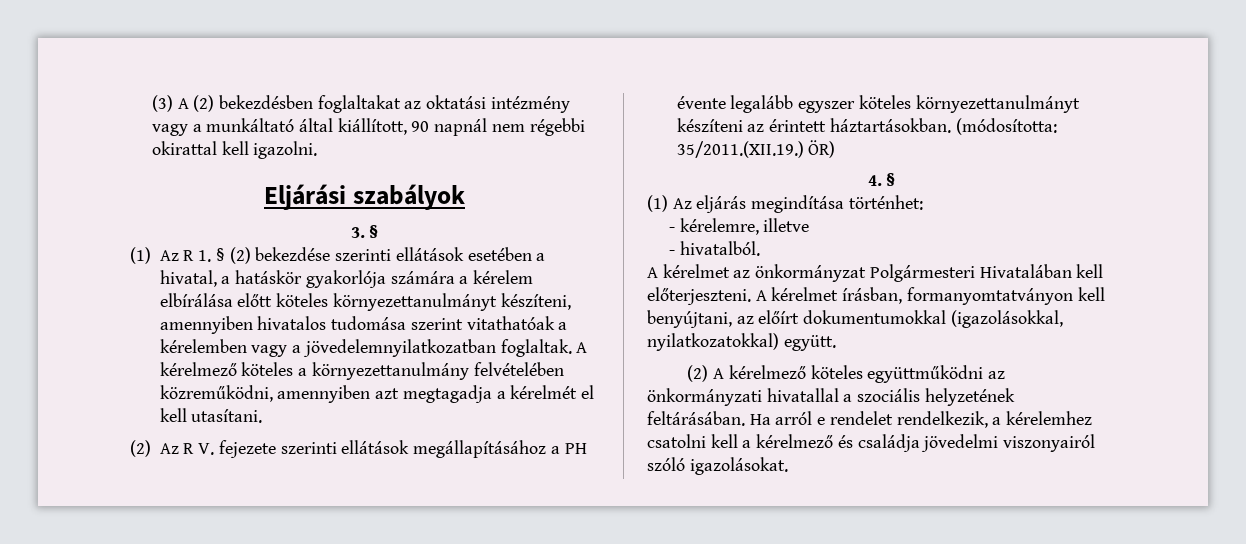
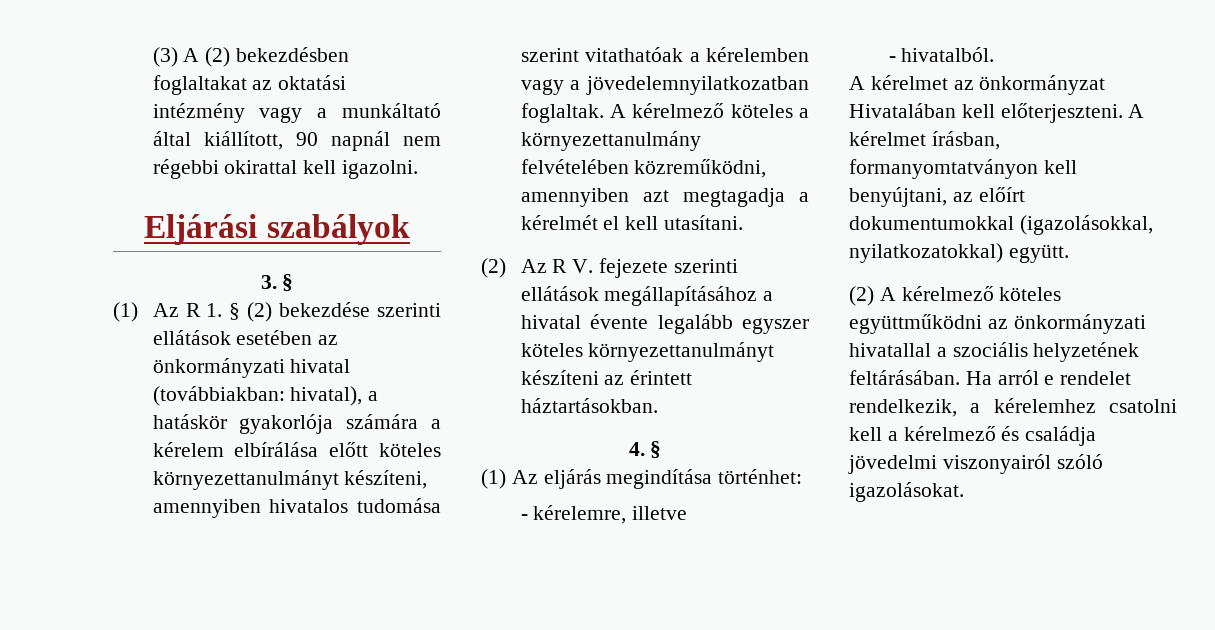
- (1) Az R 1. § (2) bekezdése szerinti ellátások esetében a hivatal, a hatáskör gyakorlója számára a kérelem elbírálása előtt köteles környezettanulmányt készíteni, amennyiben hivatalos tudomása szerint vitathatóak a kérelemben vagy a jövedelemnyilatkozatban foglaltak.
+ (1) Az R 1. § (2) bekezdése szerinti ellátások esetében az önkormányzati hivatal (továbbiakban: hivatal), a hatáskör gyakorlója számára a kérelem elbírálása előtt köteles környezettanulmányt készíteni, amennyiben hivatalos tudomása szerint vitathatóak a kérelemben vagy a jövedelemnyilatkozatban foglaltak.
- (2) Az R V. fejezete szerinti ellátások megállapításához a PH évente legalább egyszer köteles környezettanulmányt készíteni az érintett háztartásokban. (módosította: 35/2011.(XII.19.) ÖR)
+ (2) Az R V. fejezete szerinti ellátások megállapításához a hivatal évente legalább egyszer köteles környezettanulmányt készíteni az érintett háztartásokban.
- A kérelmet az önkormányzat Polgármesteri Hivatalában kell előterjeszteni.
+ A kérelmet az önkormányzat Hivatalában kell előterjeszteni.

